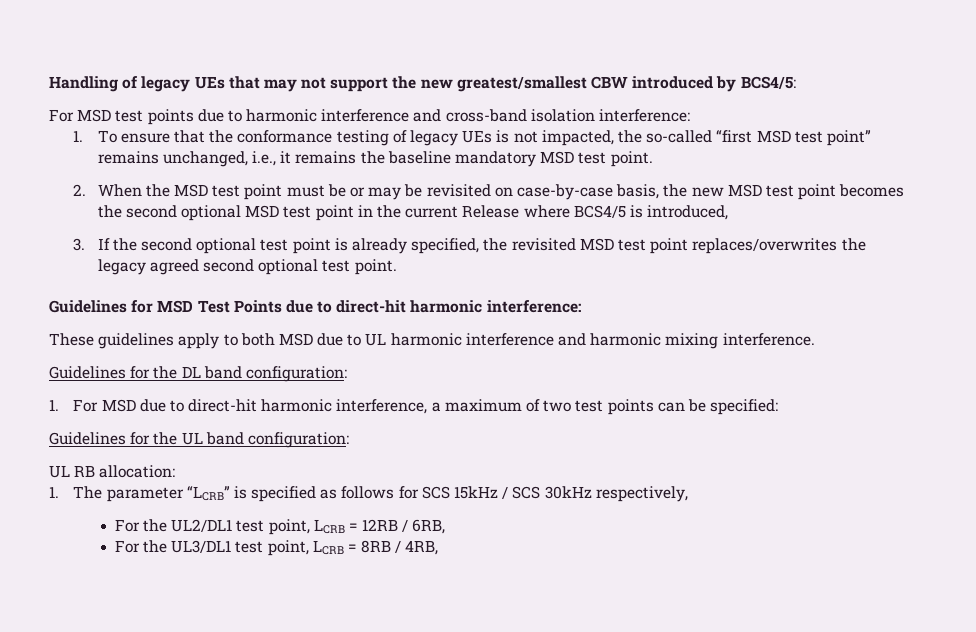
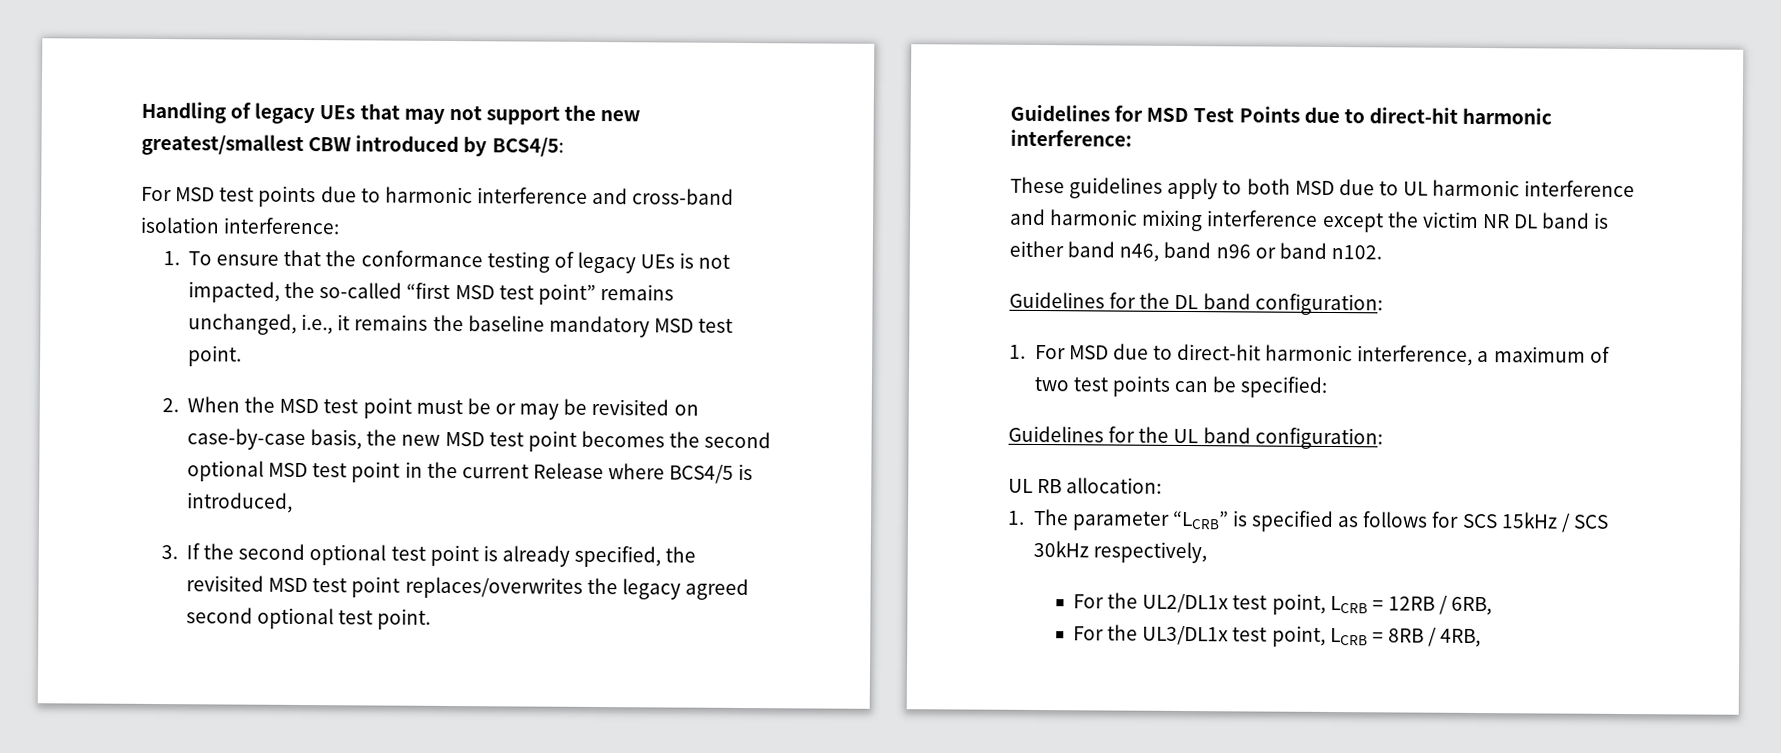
- These guidelines apply to both MSD due to UL harmonic interference and harmonic mixing interference.
+ These guidelines apply to both MSD due to UL harmonic interference and harmonic mixing interference except the victim NR DL band is either band n46, band n96 or band n102.
- For the UL2/DL1 test point, LCRB = 12RB / 6RB,
+ For the UL2/DL1x test point, LCRB = 12RB / 6RB,
- For the UL3/DL1 test point, LCRB = 8RB / 4RB,
+ For the UL3/DL1x test point, LCRB = 8RB / 4RB,

